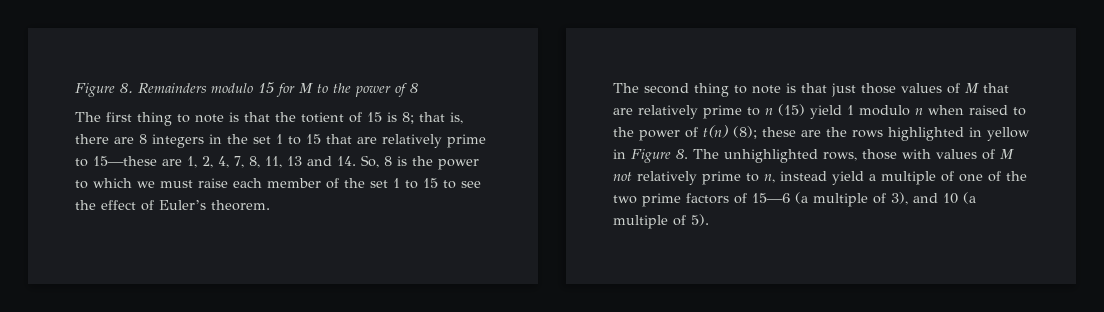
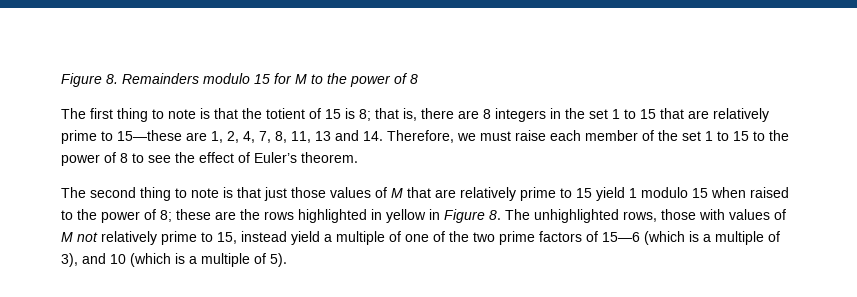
- The first thing to note is that the totient of 15 is 8; that is, there are 8 integers in the set 1 to 15 that are relatively prime to 15—these are 1, 2, 4, 7, 8, 11, 13 and 14. So, 8 is the power to which we must raise each member of the set 1 to 15 to see the effect of Euler’s theorem.
+ The first thing to note is that the totient of 15 is 8; that is, there are 8 integers in the set 1 to 15 that are relatively prime to 15—these are 1, 2, 4, 7, 8, 11, 13 and 14. Therefore, we must raise each member of the set 1 to 15 to the power of 8 to see the effect of Euler’s theorem.
- The second thing to note is that just those values of M that are relatively prime to n (15) yield 1 modulo n when raised to the power of t(n) (8);
+ The second thing to note is that just those values of M that are relatively prime to 15 yield 1 modulo 15 when raised to the power of 8;
- these are the rows highlighted in yellow in Figure 8. The unhighlighted rows, those with values of M not relatively prime to n, instead yield a multiple of one of the two prime factors of 15—6 (a multiple of 3), and 10 (a multiple of 5).
+ these are the rows highlighted in yellow in Figure 8. The unhighlighted rows, those with values of M not relatively prime to 15, instead yield a multiple of one of the two prime factors of 15—6 (which is a multiple of 3), and 10 (which is a multiple of 5).

